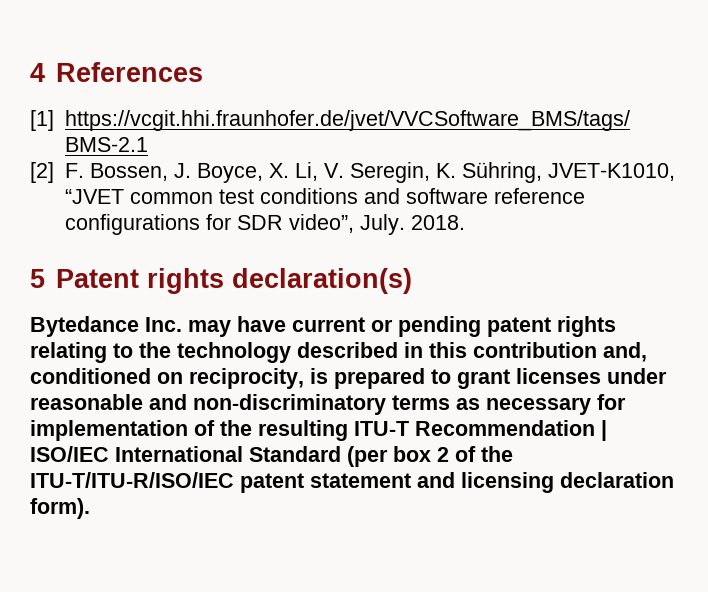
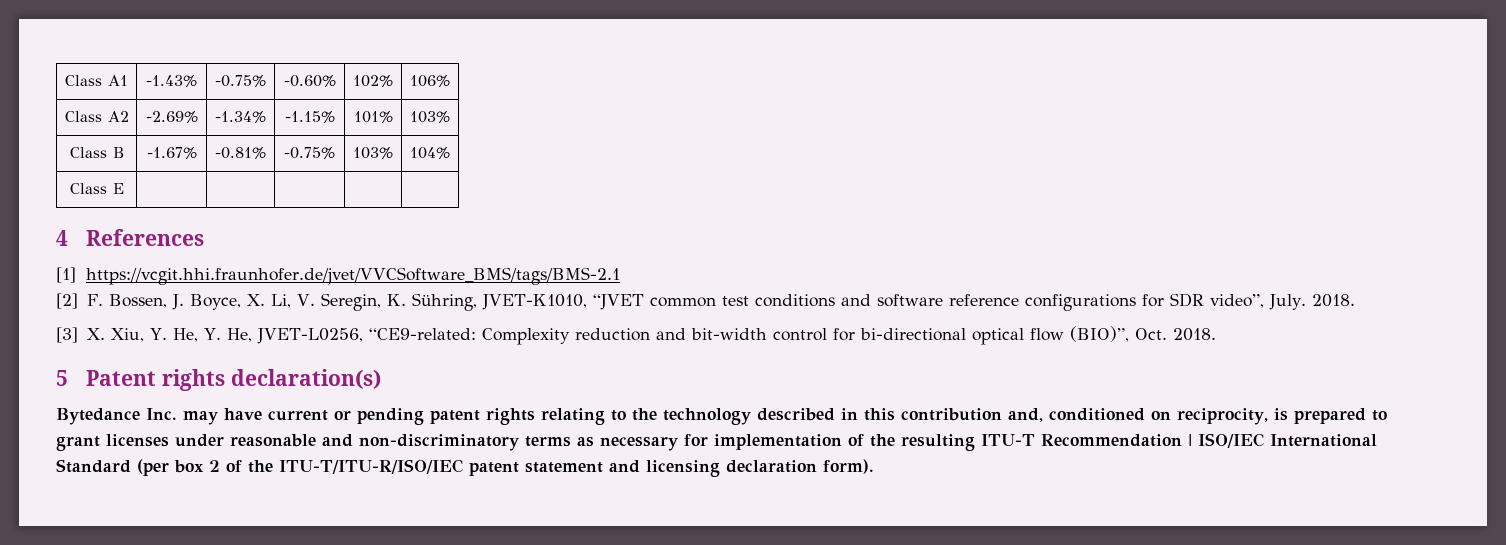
+ Class A1 | -1.43% | -0.75% | -0.60% | 102% | 106%
+ Class A2 | -2.69% | -1.34% | -1.15% | 101% | 103%
+ Class B | -1.67% | -0.81% | -0.75% | 103% | 104%
+ Class E | | | | |
+ [3] X. Xiu, Y. He, Y. He, JVET-L0256, “CE9-related: Complexity reduction and bit-width control for bi-directional optical flow (BIO)”, Oct. 2018.

